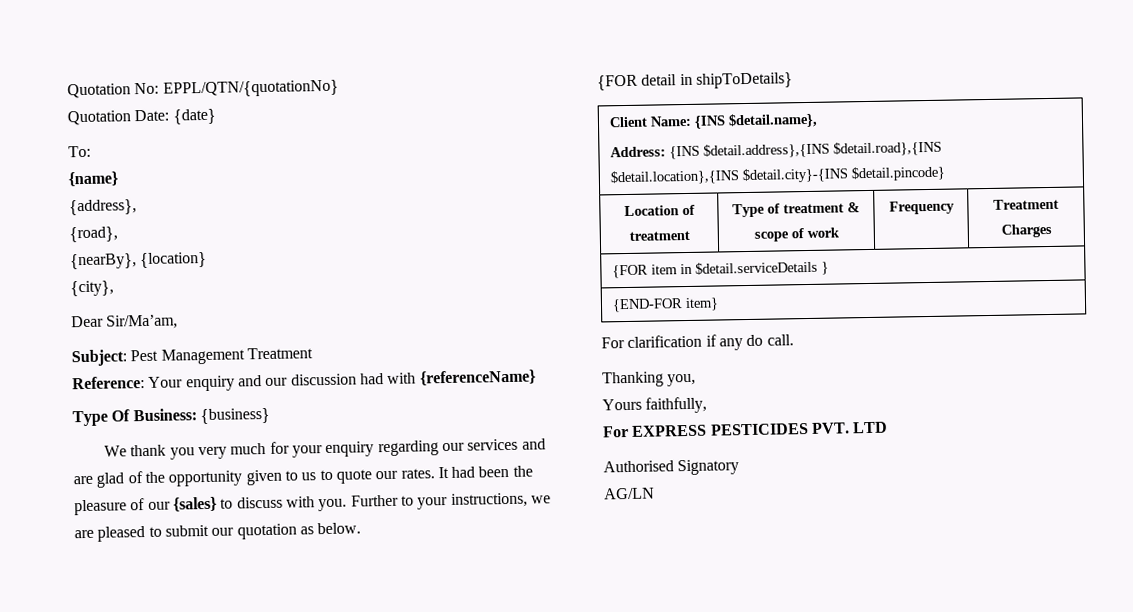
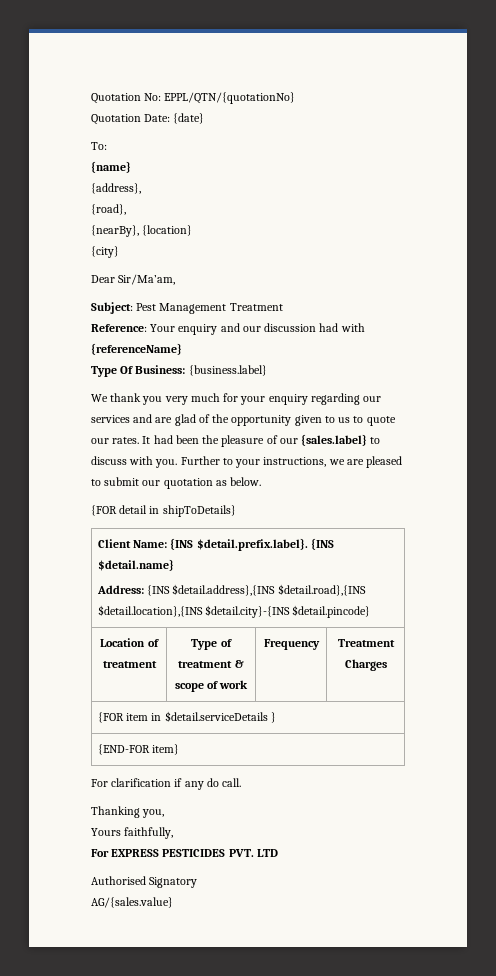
- {city},
+ {city}
- Type Of Business: {business}
+ Type Of Business: {business.label}
- It had been the pleasure of our {sales} to discuss with you.
+ It had been the pleasure of our {sales.label} to discuss with you.
- Client Name: {INS $detail.name},
+ Client Name: {INS $detail.prefix.label}. {INS $detail.name}
- AG/LN
+ AG/{sales.value}

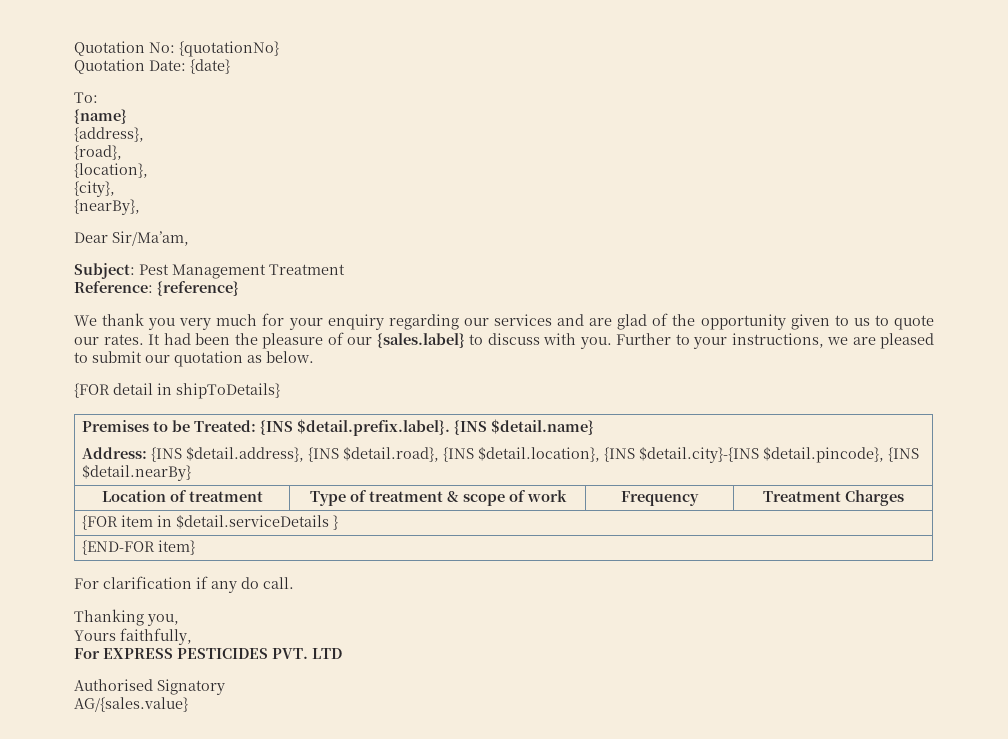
- Quotation No: EPPL/QTN/{quotationNo}
+ Quotation No: {quotationNo}
+ {location},
+ {city},
- {nearBy}, {location}
- {city}
+ {nearBy},
- Reference: Your enquiry and our discussion had with {referenceName}
- Type Of Business: {business.label}
+ Reference: {reference}
- Client Name: {INS $detail.prefix.label}. {INS $detail.name}
- Address: {INS $detail.address},{INS $detail.road},{INS $detail.location},{INS $detail.city}-{INS $detail.pincode}
+ Premises to be Treated: {INS $detail.prefix.label}. {INS $detail.name}
+ Address: {INS $detail.address}, {INS $detail.road}, {INS $detail.location}, {INS $detail.city}-{INS $detail.pincode}, {INS $detail.nearBy}

